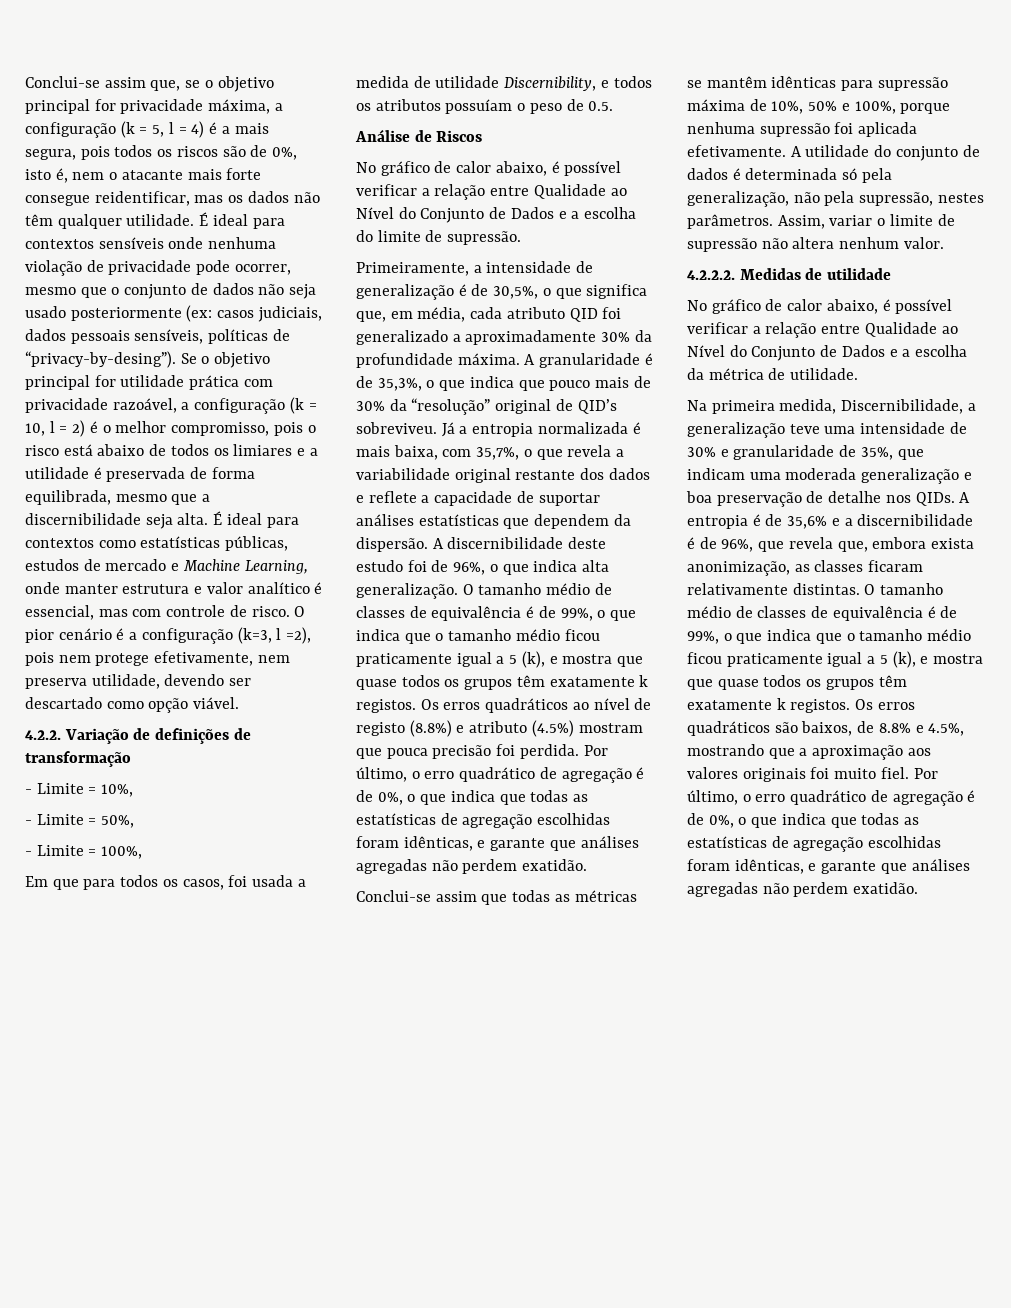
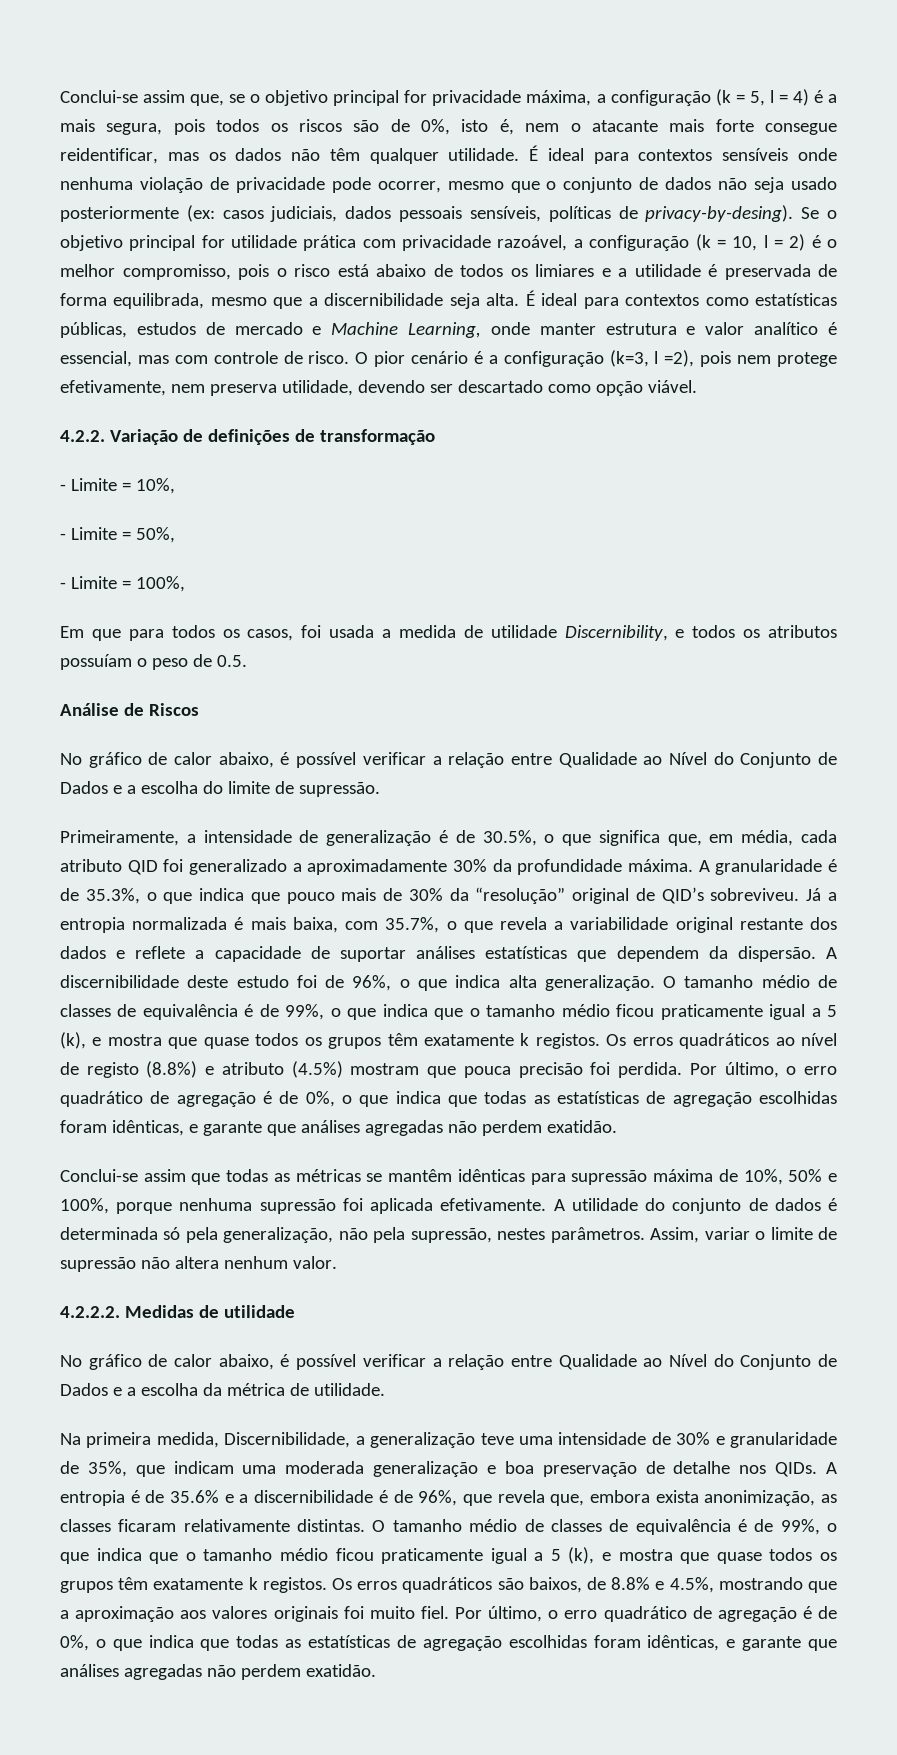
- É ideal para contextos sensíveis onde nenhuma violação de privacidade pode ocorrer, mesmo que o conjunto de dados não seja usado posteriormente (ex: casos judiciais, dados pessoais sensíveis, políticas de “privacy-by-desing”).
+ É ideal para contextos sensíveis onde nenhuma violação de privacidade pode ocorrer, mesmo que o conjunto de dados não seja usado posteriormente (ex: casos judiciais, dados pessoais sensíveis, políticas de privacy-by-desing).
- Primeiramente, a intensidade de generalização é de 30,5%, o que significa que, em média, cada atributo QID foi generalizado a aproximadamente 30% da profundidade máxima.
+ Primeiramente, a intensidade de generalização é de 30.5%, o que significa que, em média, cada atributo QID foi generalizado a aproximadamente 30% da profundidade máxima.
- A granularidade é de 35,3%, o que indica que pouco mais de 30% da “resolução” original de QID’s sobreviveu.
+ A granularidade é de 35.3%, o que indica que pouco mais de 30% da “resolução” original de QID’s sobreviveu.
- Já a entropia normalizada é mais baixa, com 35,7%, o que revela a variabilidade original restante dos dados e reflete a capacidade de suportar análises estatísticas que dependem da dispersão.
+ Já a entropia normalizada é mais baixa, com 35.7%, o que revela a variabilidade original restante dos dados e reflete a capacidade de suportar análises estatísticas que dependem da dispersão.
- A entropia é de 35,6% e a discernibilidade é de 96%, que revela que, embora exista anonimização, as classes ficaram relativamente distintas.
+ A entropia é de 35.6% e a discernibilidade é de 96%, que revela que, embora exista anonimização, as classes ficaram relativamente distintas.

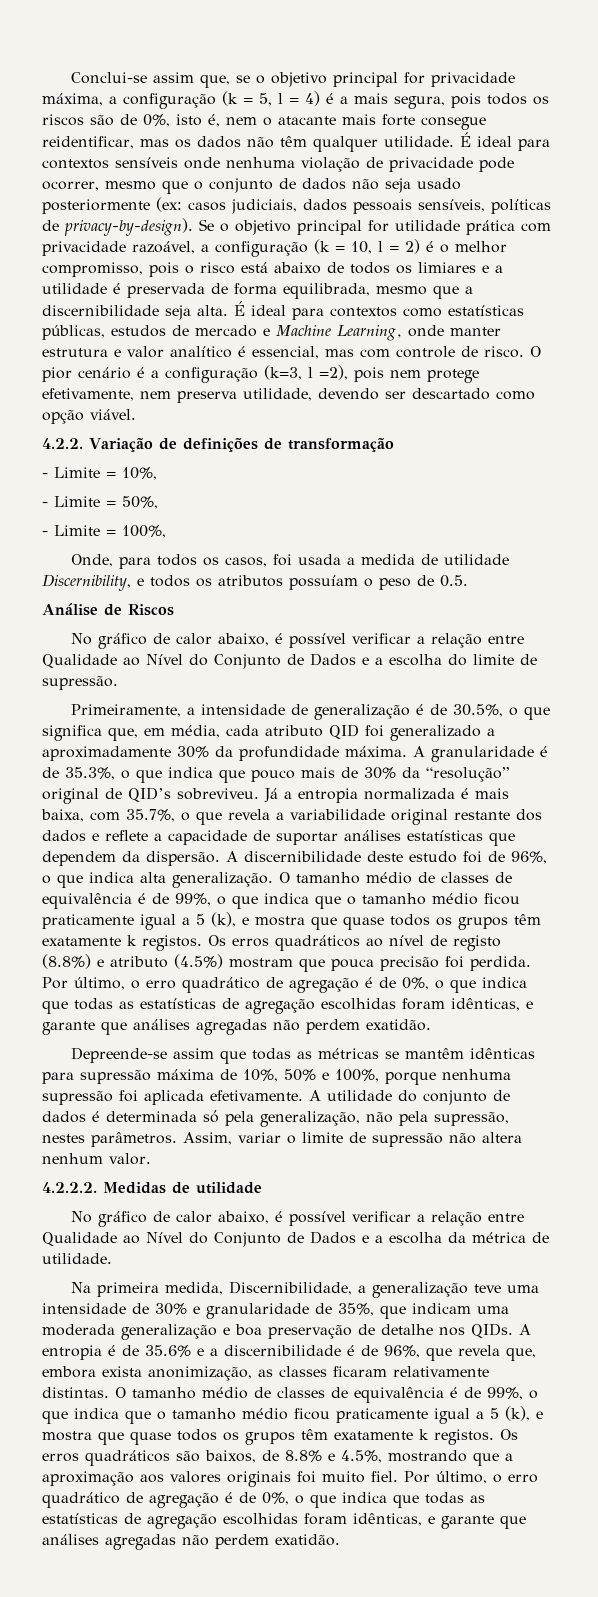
- É ideal para contextos sensíveis onde nenhuma violação de privacidade pode ocorrer, mesmo que o conjunto de dados não seja usado posteriormente (ex: casos judiciais, dados pessoais sensíveis, políticas de privacy-by-desing).
+ É ideal para contextos sensíveis onde nenhuma violação de privacidade pode ocorrer, mesmo que o conjunto de dados não seja usado posteriormente (ex: casos judiciais, dados pessoais sensíveis, políticas de privacy-by-design).
- Em que para todos os casos, foi usada a medida de utilidade Discernibility, e todos os atributos possuíam o peso de 0.5.
+ Onde, para todos os casos, foi usada a medida de utilidade Discernibility, e todos os atributos possuíam o peso de 0.5.
- Conclui-se assim que todas as métricas se mantêm idênticas para supressão máxima de 10%, 50% e 100%, porque nenhuma supressão foi aplicada efetivamente.
+ Depreende-se assim que todas as métricas se mantêm idênticas para supressão máxima de 10%, 50% e 100%, porque nenhuma supressão foi aplicada efetivamente.

